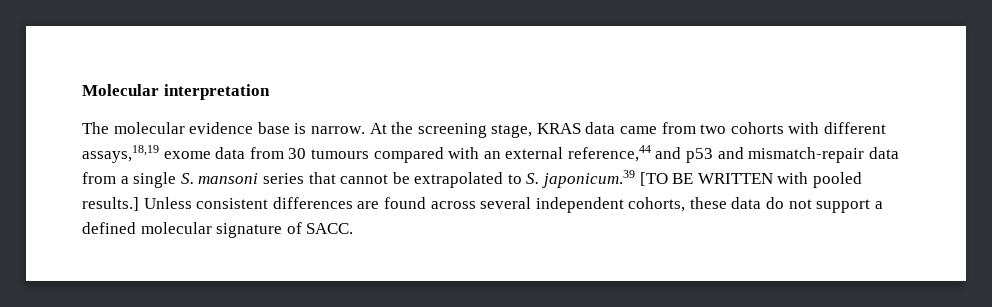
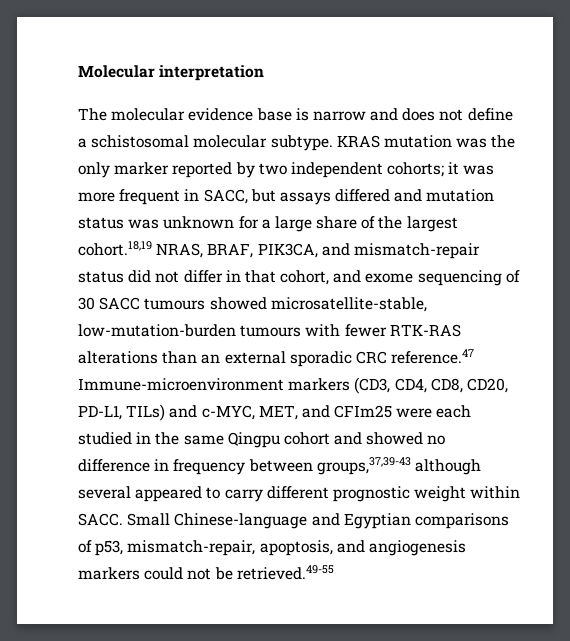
- The molecular evidence base is narrow. At the screening stage, KRAS data came from two cohorts with different assays,18,19 exome data from 30 tumours compared with an external reference,44 and p53 and mismatch-repair data from a single S. mansoni series that cannot be extrapolated to S. japonicum.39 [TO BE WRITTEN with pooled results.] Unless consistent differences are found across several independent cohorts, these data do not support a defined molecular signature of SACC.
+ The molecular evidence base is narrow and does not define a schistosomal molecular subtype. KRAS mutation was the only marker reported by two independent cohorts; it was more frequent in SACC, but assays differed and mutation status was unknown for a large share of the largest cohort.18,19 NRAS, BRAF, PIK3CA, and mismatch-repair status did not differ in that cohort, and exome sequencing of 30 SACC tumours showed microsatellite-stable, low-mutation-burden tumours with fewer RTK-RAS alterations than an external sporadic CRC reference.47 Immune-microenvironment markers (CD3, CD4, CD8, CD20, PD-L1, TILs) and c-MYC, MET, and CFIm25 were each studied in the same Qingpu cohort and showed no difference in frequency between groups,37,39-43 although several appeared to carry different prognostic weight within SACC. Small Chinese-language and Egyptian comparisons of p53, mismatch-repair, apoptosis, and angiogenesis markers could not be retrieved.49-55

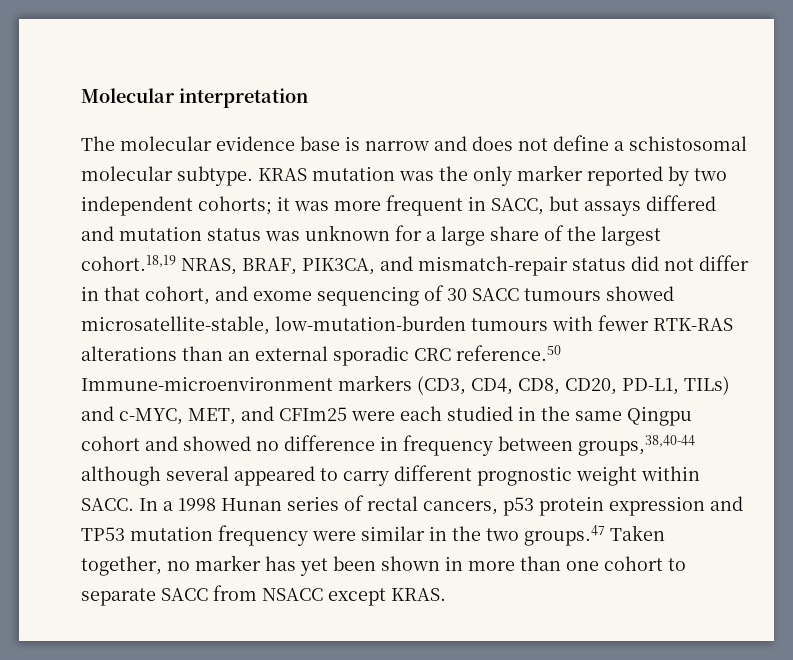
- it was more frequent in SACC, but assays differed and mutation status was unknown for a large share of the largest cohort.18,19 NRAS, BRAF, PIK3CA, and mismatch-repair status did not differ in that cohort, and exome sequencing of 30 SACC tumours showed microsatellite-stable, low-mutation-burden tumours with fewer RTK-RAS alterations than an external sporadic CRC reference.47 Immune-microenvironment markers (CD3, CD4, CD8, CD20, PD-L1, TILs) and c-MYC, MET, and CFIm25 were each studied in the same Qingpu cohort and showed no difference in frequency between groups,37,39-43 although several appeared to carry different prognostic weight within SACC.
+ it was more frequent in SACC, but assays differed and mutation status was unknown for a large share of the largest cohort.18,19 NRAS, BRAF, PIK3CA, and mismatch-repair status did not differ in that cohort, and exome sequencing of 30 SACC tumours showed microsatellite-stable, low-mutation-burden tumours with fewer RTK-RAS alterations than an external sporadic CRC reference.50 Immune-microenvironment markers (CD3, CD4, CD8, CD20, PD-L1, TILs) and c-MYC, MET, and CFIm25 were each studied in the same Qingpu cohort and showed no difference in frequency between groups,38,40-44 although several appeared to carry different prognostic weight within SACC.
- Small Chinese-language and Egyptian comparisons of p53, mismatch-repair, apoptosis, and angiogenesis markers could not be retrieved.49-55
+ In a 1998 Hunan series of rectal cancers, p53 protein expression and TP53 mutation frequency were similar in the two groups.47 Taken together, no marker has yet been shown in more than one cohort to separate SACC from NSACC except KRAS.

